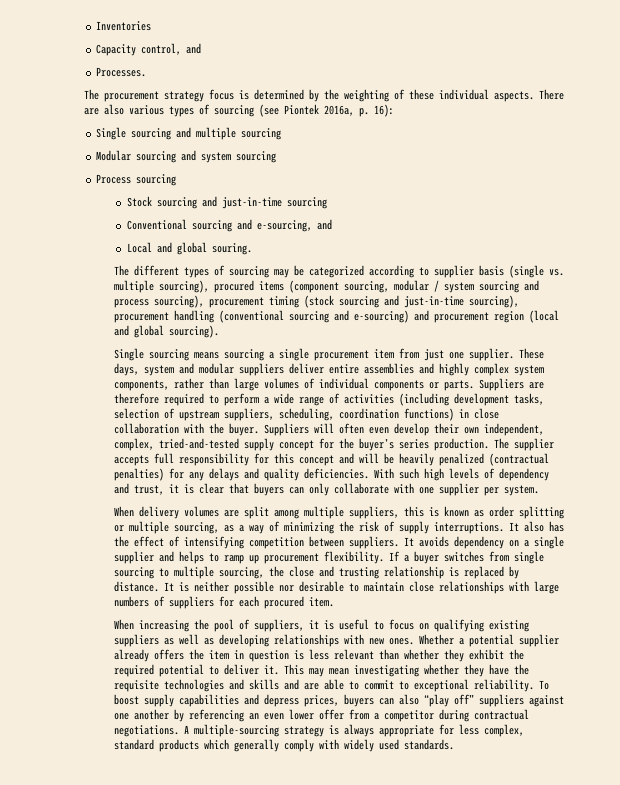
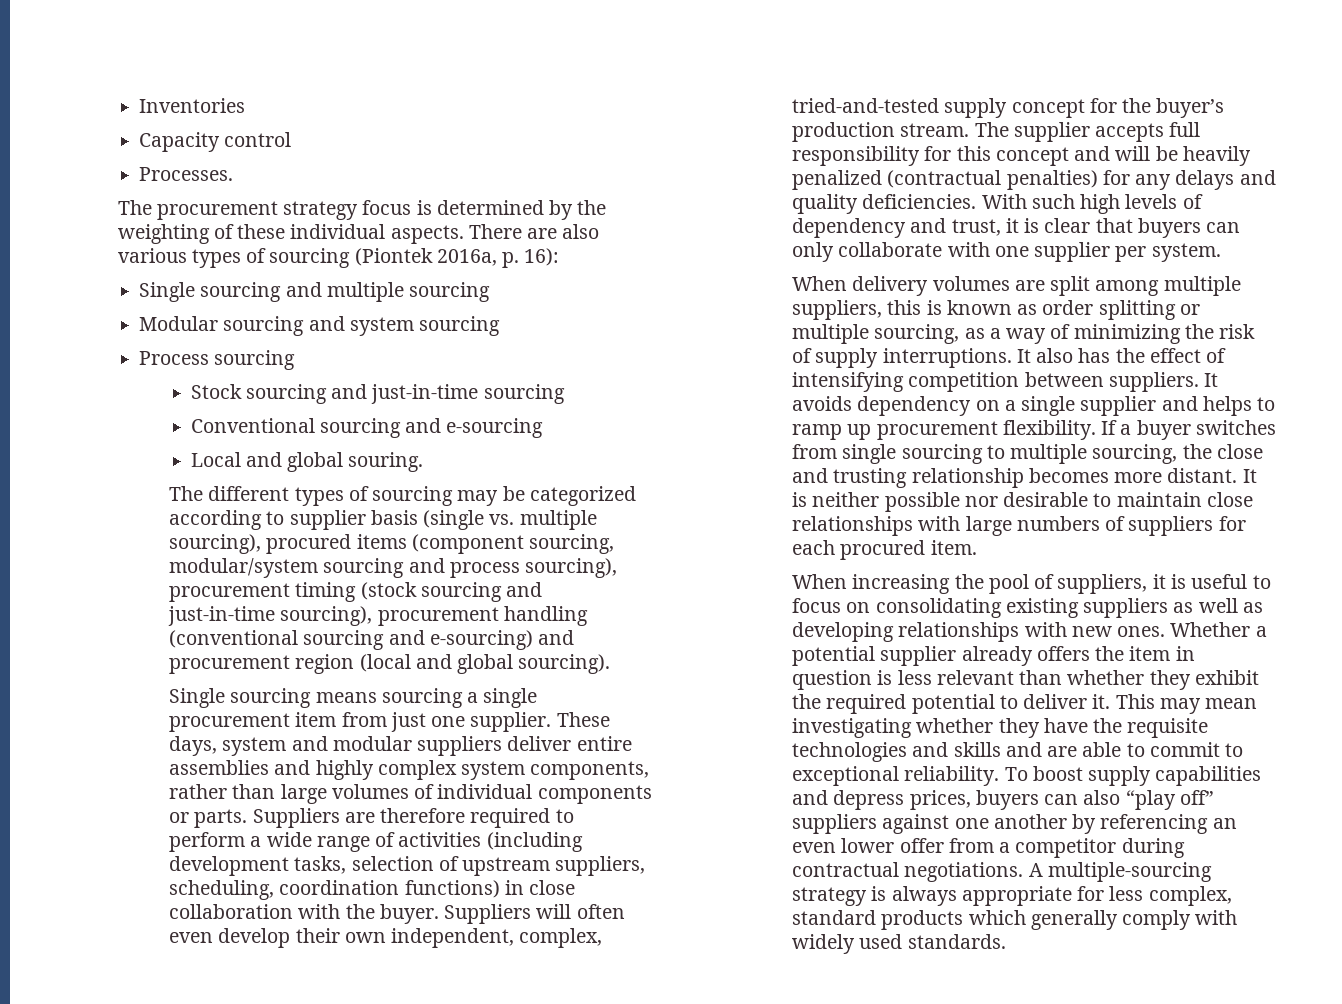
- Capacity control, and
+ Capacity control
- There are also various types of sourcing (see Piontek 2016a, p. 16):
+ There are also various types of sourcing (Piontek 2016a, p. 16):
- Conventional sourcing and e-sourcing, and
+ Conventional sourcing and e-sourcing
- The different types of sourcing may be categorized according to supplier basis (single vs. multiple sourcing), procured items (component sourcing, modular / system sourcing and process sourcing), procurement timing (stock sourcing and just-in-time sourcing), procurement handling (conventional sourcing and e-sourcing) and procurement region (local and global sourcing).
+ The different types of sourcing may be categorized according to supplier basis (single vs. multiple sourcing), procured items (component sourcing, modular/system sourcing and process sourcing), procurement timing (stock sourcing and just-in-time sourcing), procurement handling (conventional sourcing and e-sourcing) and procurement region (local and global sourcing).
- Suppliers will often even develop their own independent, complex, tried-and-tested supply concept for the buyer’s series production.
+ Suppliers will often even develop their own independent, complex, tried-and-tested supply concept for the buyer’s production stream.
- If a buyer switches from single sourcing to multiple sourcing, the close and trusting relationship is replaced by distance.
+ If a buyer switches from single sourcing to multiple sourcing, the close and trusting relationship becomes more distant.
- When increasing the pool of suppliers, it is useful to focus on qualifying existing suppliers as well as developing relationships with new ones.
+ When increasing the pool of suppliers, it is useful to focus on consolidating existing suppliers as well as developing relationships with new ones.

